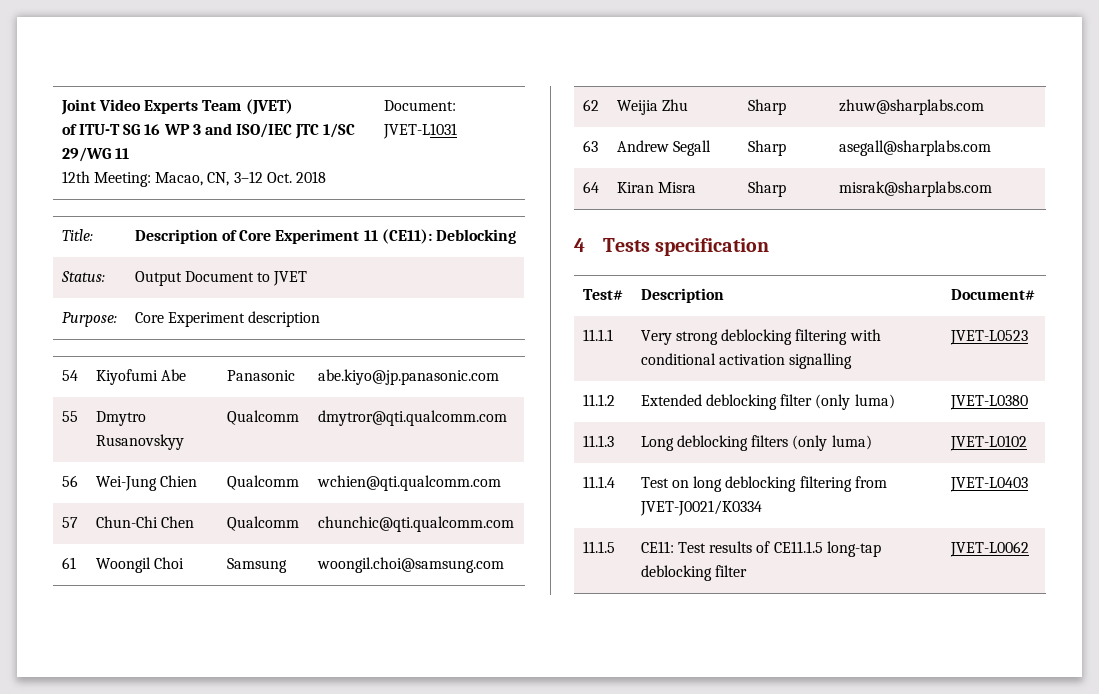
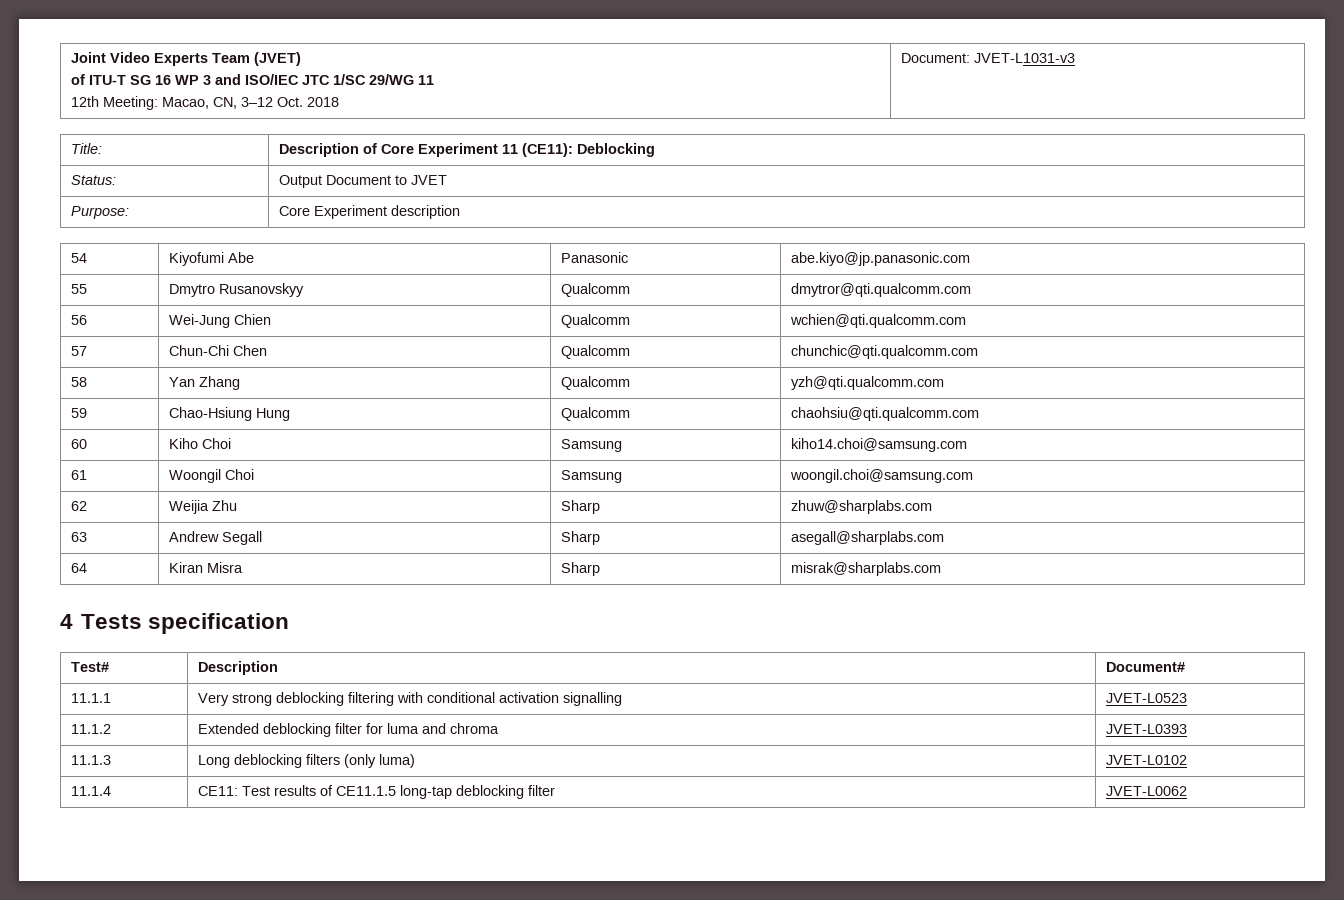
  Joint Video Experts Team (JVET)
  of ITU-T SG 16 WP 3 and ISO/IEC JTC 1/SC 29/WG 11
- 12th Meeting: Macao, CN, 3–12 Oct. 2018 | Document: JVET-L1031
+ 12th Meeting: Macao, CN, 3–12 Oct. 2018 | Document: JVET-L1031-v3
+ 58 | Yan Zhang | Qualcomm | yzh@qti.qualcomm.com
+ 59 | Chao-Hsiung Hung | Qualcomm | chaohsiu@qti.qualcomm.com
+ 60 | Kiho Choi | Samsung | kiho14.choi@samsung.com
- 11.1.2 | Extended deblocking filter (only luma) | JVET-L0380
+ 11.1.2 | Extended deblocking filter for luma and chroma | JVET-L0393
- 11.1.4 | Test on long deblocking filtering from JVET-J0021/K0334 | JVET-L0403
- 11.1.5 | CE11: Test results of CE11.1.5 long-tap deblocking filter | JVET-L0062
+ 11.1.4 | CE11: Test results of CE11.1.5 long-tap deblocking filter | JVET-L0062

